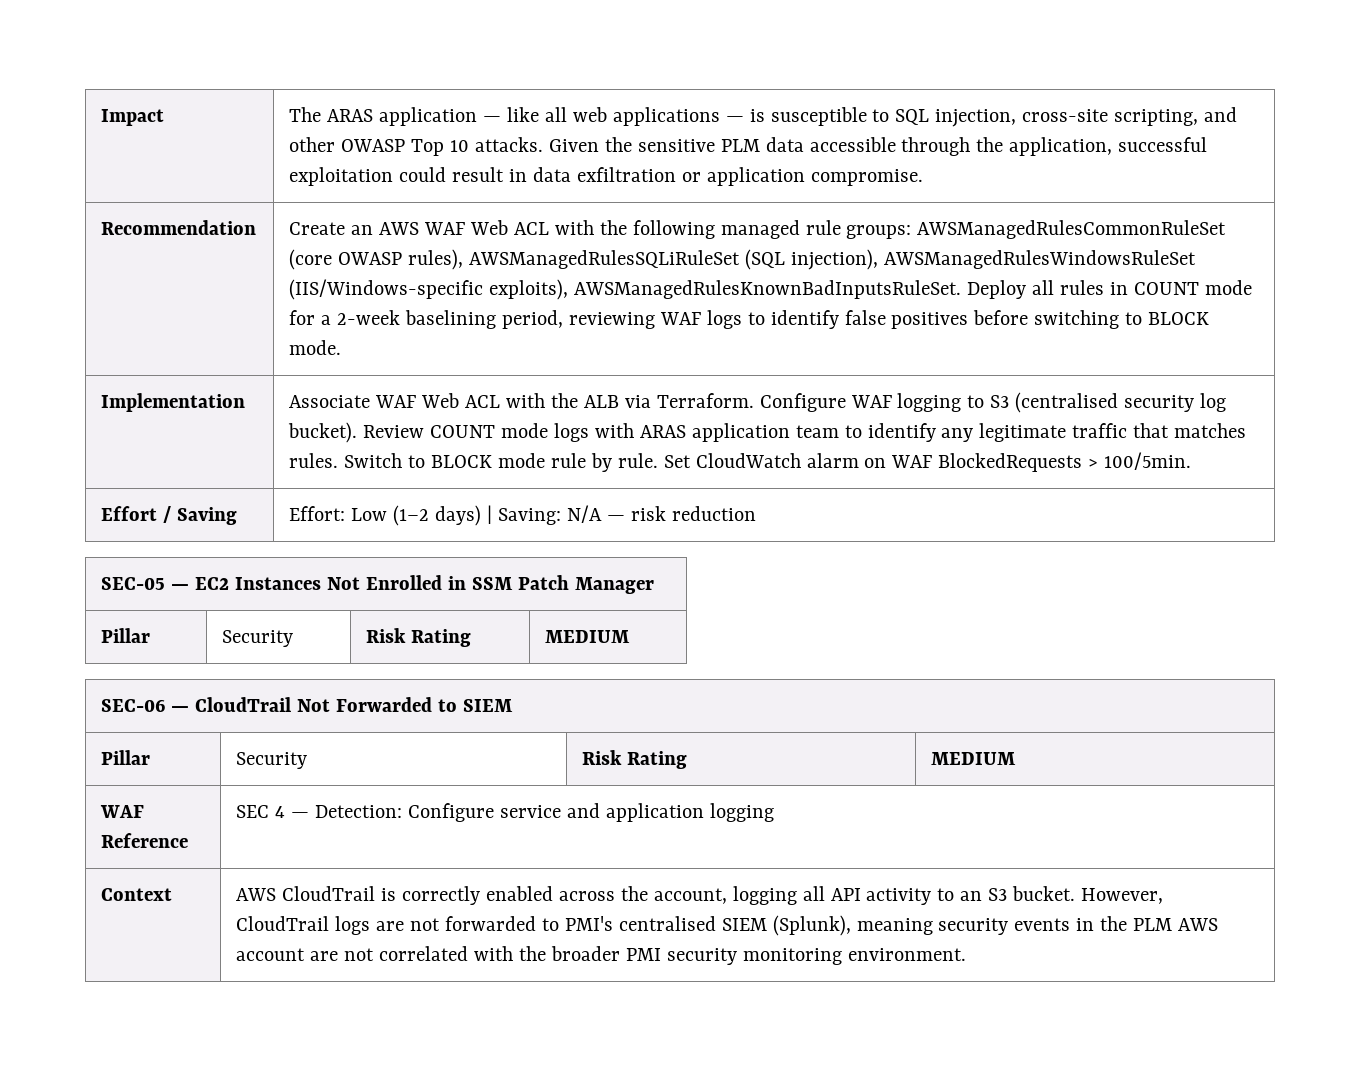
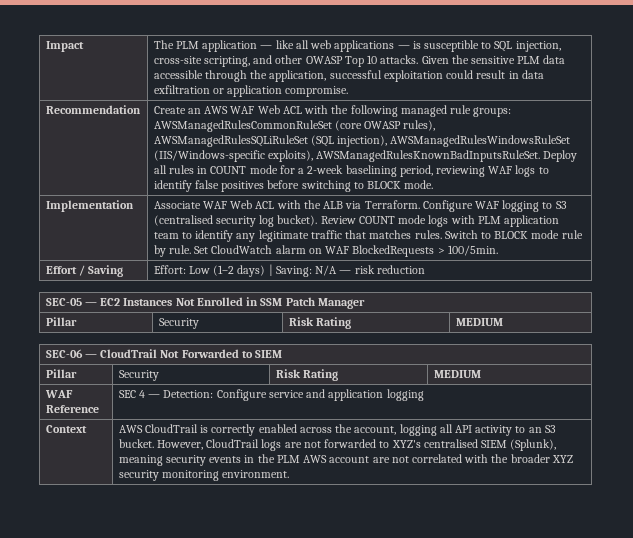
- The ARAS application — like all web applications — is susceptible to SQL injection, cross-site scripting, and other OWASP Top 10 attacks.
+ The PLM application — like all web applications — is susceptible to SQL injection, cross-site scripting, and other OWASP Top 10 attacks.
- Review COUNT mode logs with ARAS application team to identify any legitimate traffic that matches rules.
+ Review COUNT mode logs with PLM application team to identify any legitimate traffic that matches rules.
- However, CloudTrail logs are not forwarded to PMI's centralised SIEM (Splunk), meaning security events in the PLM AWS account are not correlated with the broader PMI security monitoring environment.
+ However, CloudTrail logs are not forwarded to XYZ's centralised SIEM (Splunk), meaning security events in the PLM AWS account are not correlated with the broader XYZ security monitoring environment.

